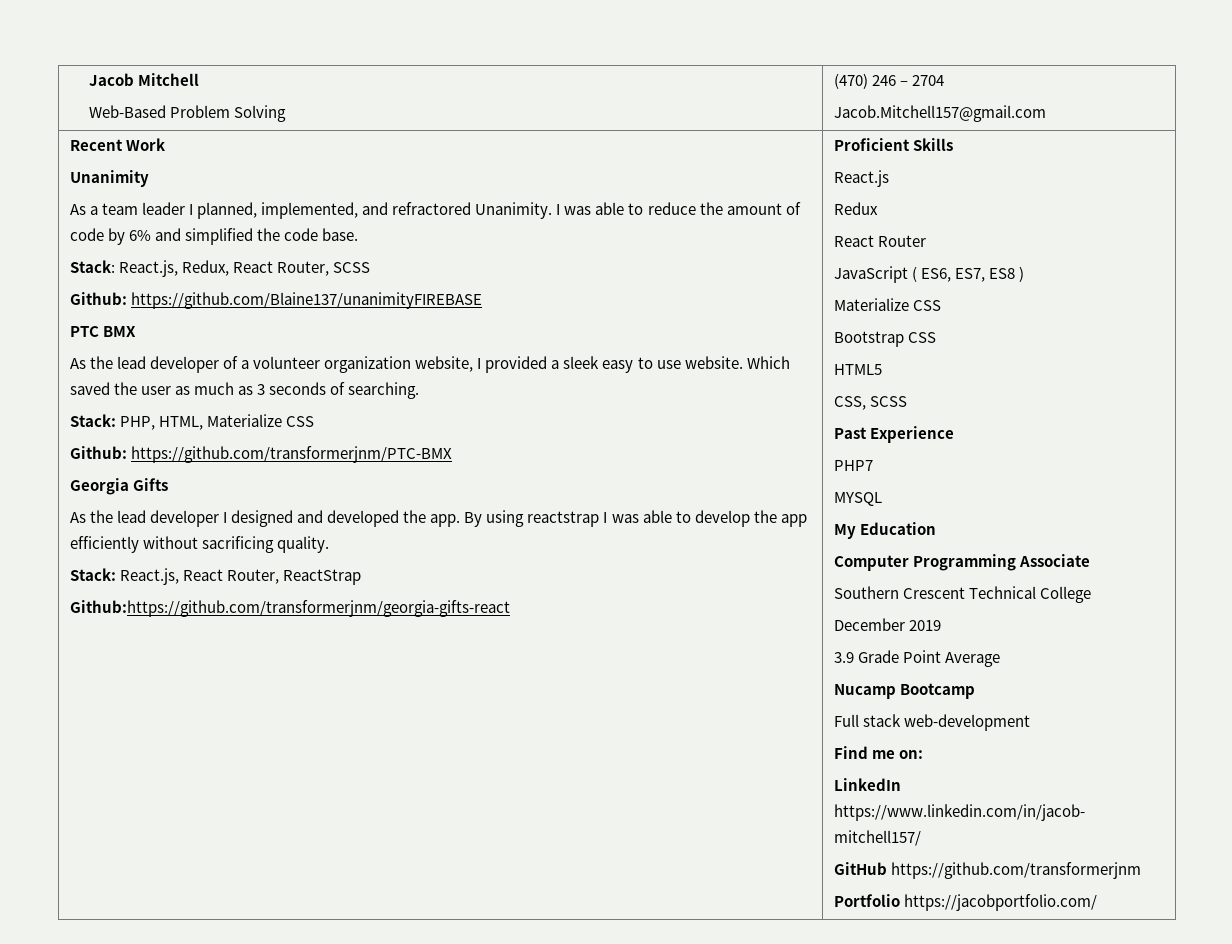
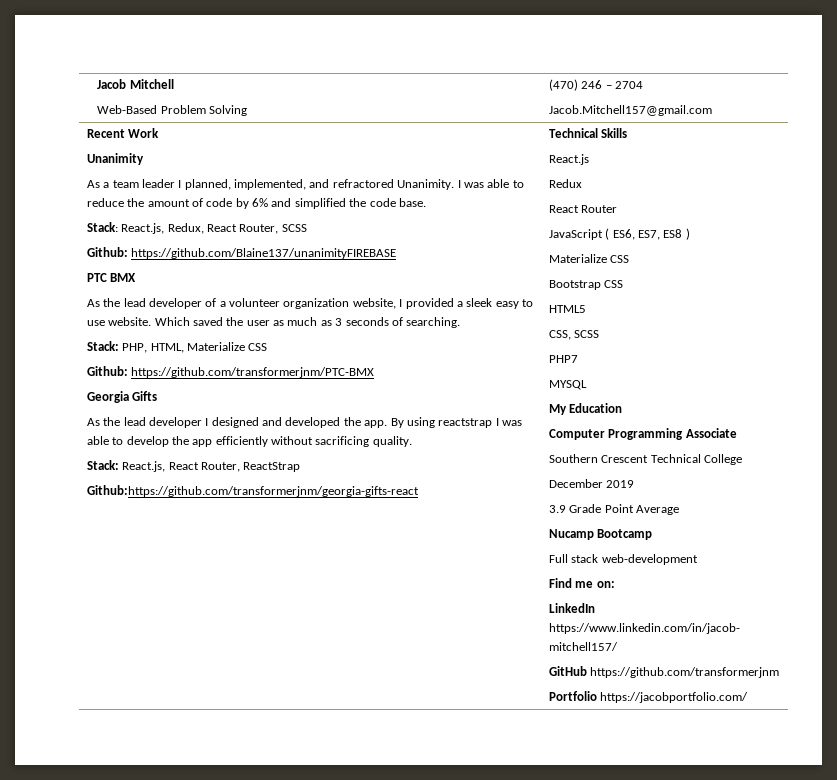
- Proficient Skills
+ Technical Skills
- Past Experience

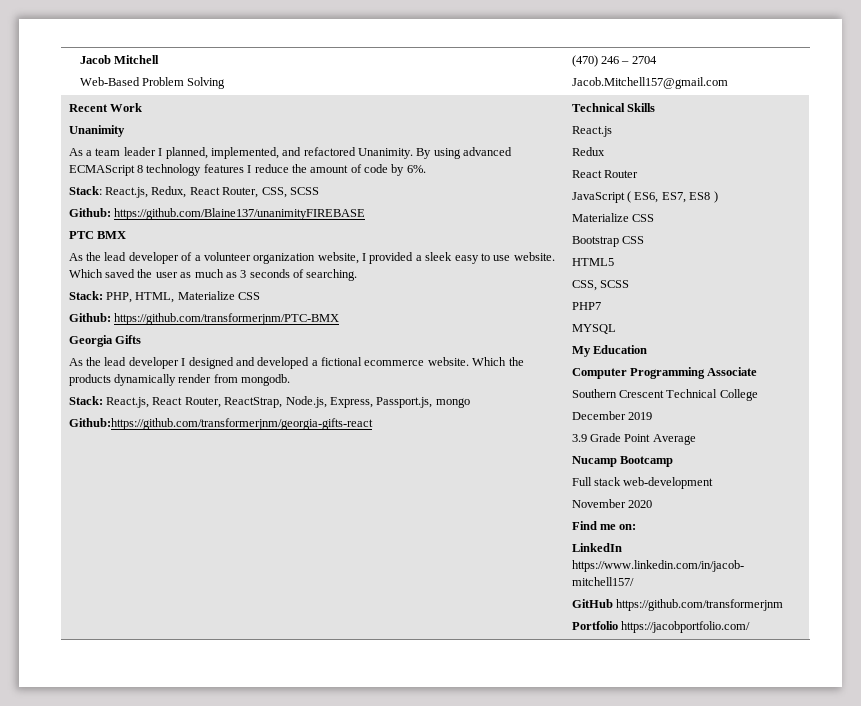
- As a team leader I planned, implemented, and refractored Unanimity. I was able to reduce the amount of code by 6% and simplified the code base.
+ As a team leader I planned, implemented, and refactored Unanimity. By using advanced ECMAScript 8 technology features I reduce the amount of code by 6%.
- Stack: React.js, Redux, React Router, SCSS
+ Stack: React.js, Redux, React Router, CSS, SCSS
- As the lead developer I designed and developed the app. By using reactstrap I was able to develop the app efficiently without sacrificing quality.
+ As the lead developer I designed and developed a fictional ecommerce website. Which the products dynamically render from mongodb.
- Stack: React.js, React Router, ReactStrap
+ Stack: React.js, React Router, ReactStrap, Node.js, Express, Passport.js, mongo
+ November 2020

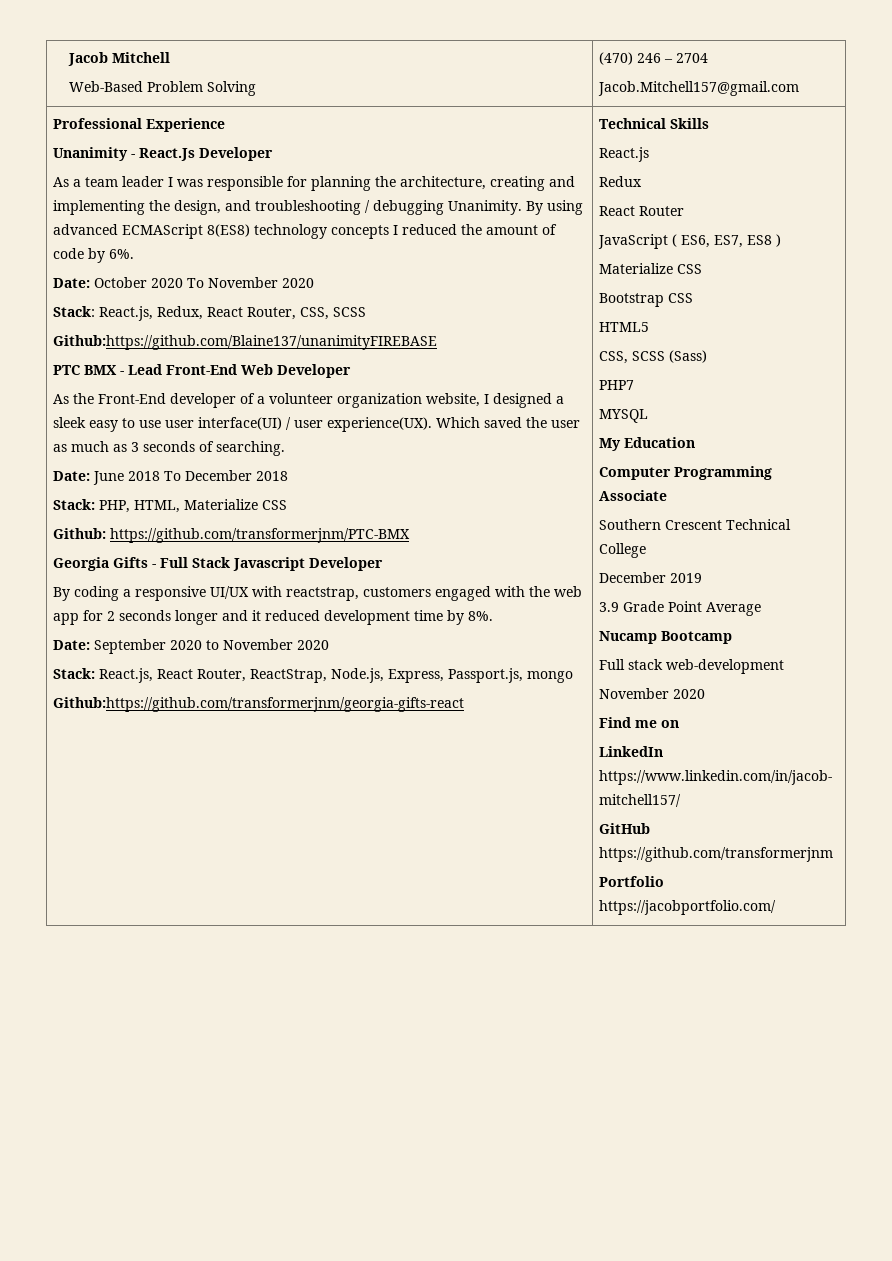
- Recent Work
+ Professional Experience
- Unanimity
+ Unanimity - React.Js Developer
- As a team leader I planned, implemented, and refactored Unanimity.
+ As a team leader I was responsible for planning the architecture, creating and implementing the design, and troubleshooting / debugging Unanimity.
- By using advanced ECMAScript 8 technology features I reduce the amount of code by 6%.
+ By using advanced ECMAScript 8(ES8) technology concepts I reduced the amount of code by 6%.
+ Date: October 2020 To November 2020
- Github: https://github.com/Blaine137/unanimityFIREBASE
+ Github:https://github.com/Blaine137/unanimityFIREBASE
- PTC BMX
- As the lead developer of a volunteer organization website, I provided a sleek easy to use website.
+ PTC BMX - Lead Front-End Web Developer
+ As the Front-End developer of a volunteer organization website, I designed a sleek easy to use user interface(UI) / user experience(UX).
+ Date: June 2018 To December 2018
- Georgia Gifts
- As the lead developer I designed and developed a fictional ecommerce website. Which the products dynamically render from mongodb.
+ Georgia Gifts - Full Stack Javascript Developer
+ By coding a responsive UI/UX with reactstrap, customers engaged with the web app for 2 seconds longer and it reduced development time by 8%.
+ Date: September 2020 to November 2020
  HTML5
- CSS, SCSS
+ CSS, SCSS (Sass)
- Find me on:
+ Find me on

